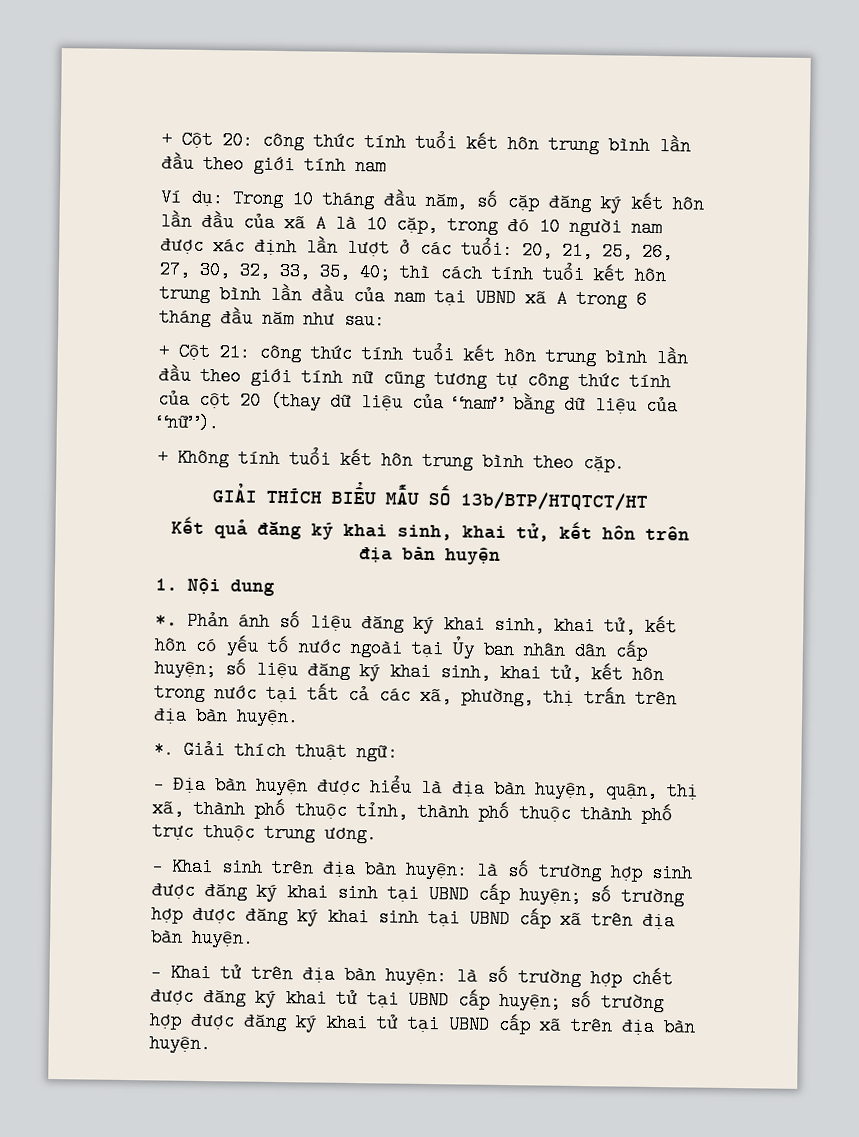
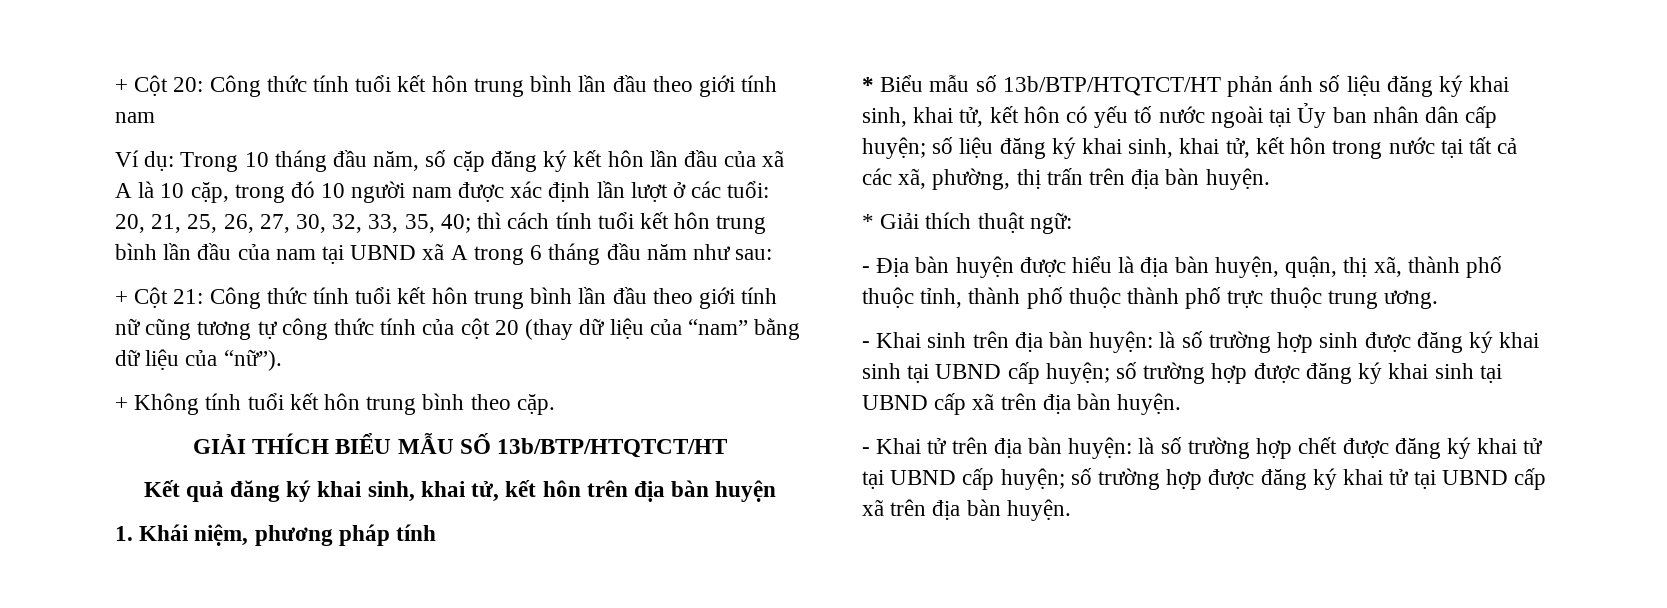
- + Cột 20: công thức tính tuổi kết hôn trung bình lần đầu theo giới tính nam
+ + Cột 20: Công thức tính tuổi kết hôn trung bình lần đầu theo giới tính nam
- + Cột 21: công thức tính tuổi kết hôn trung bình lần đầu theo giới tính nữ cũng tương tự công thức tính của cột 20 (thay dữ liệu của “nam” bằng dữ liệu của “nữ”).
+ + Cột 21: Công thức tính tuổi kết hôn trung bình lần đầu theo giới tính nữ cũng tương tự công thức tính của cột 20 (thay dữ liệu của “nam” bằng dữ liệu của “nữ”).
- 1. Nội dung
- *. Phản ánh số liệu đăng ký khai sinh, khai tử, kết hôn có yếu tố nước ngoài tại Ủy ban nhân dân cấp huyện; số liệu đăng ký khai sinh, khai tử, kết hôn trong nước tại tất cả các xã, phường, thị trấn trên địa bàn huyện.
+ 1. Khái niệm, phương pháp tính
+ * Biểu mẫu số 13b/BTP/HTQTCT/HT phản ánh số liệu đăng ký khai sinh, khai tử, kết hôn có yếu tố nước ngoài tại Ủy ban nhân dân cấp huyện; số liệu đăng ký khai sinh, khai tử, kết hôn trong nước tại tất cả các xã, phường, thị trấn trên địa bàn huyện.
- *. Giải thích thuật ngữ:
+ * Giải thích thuật ngữ:

